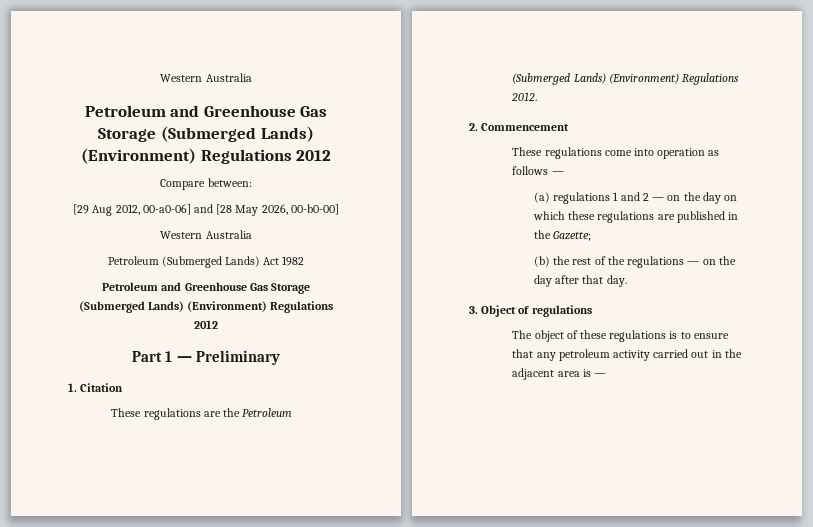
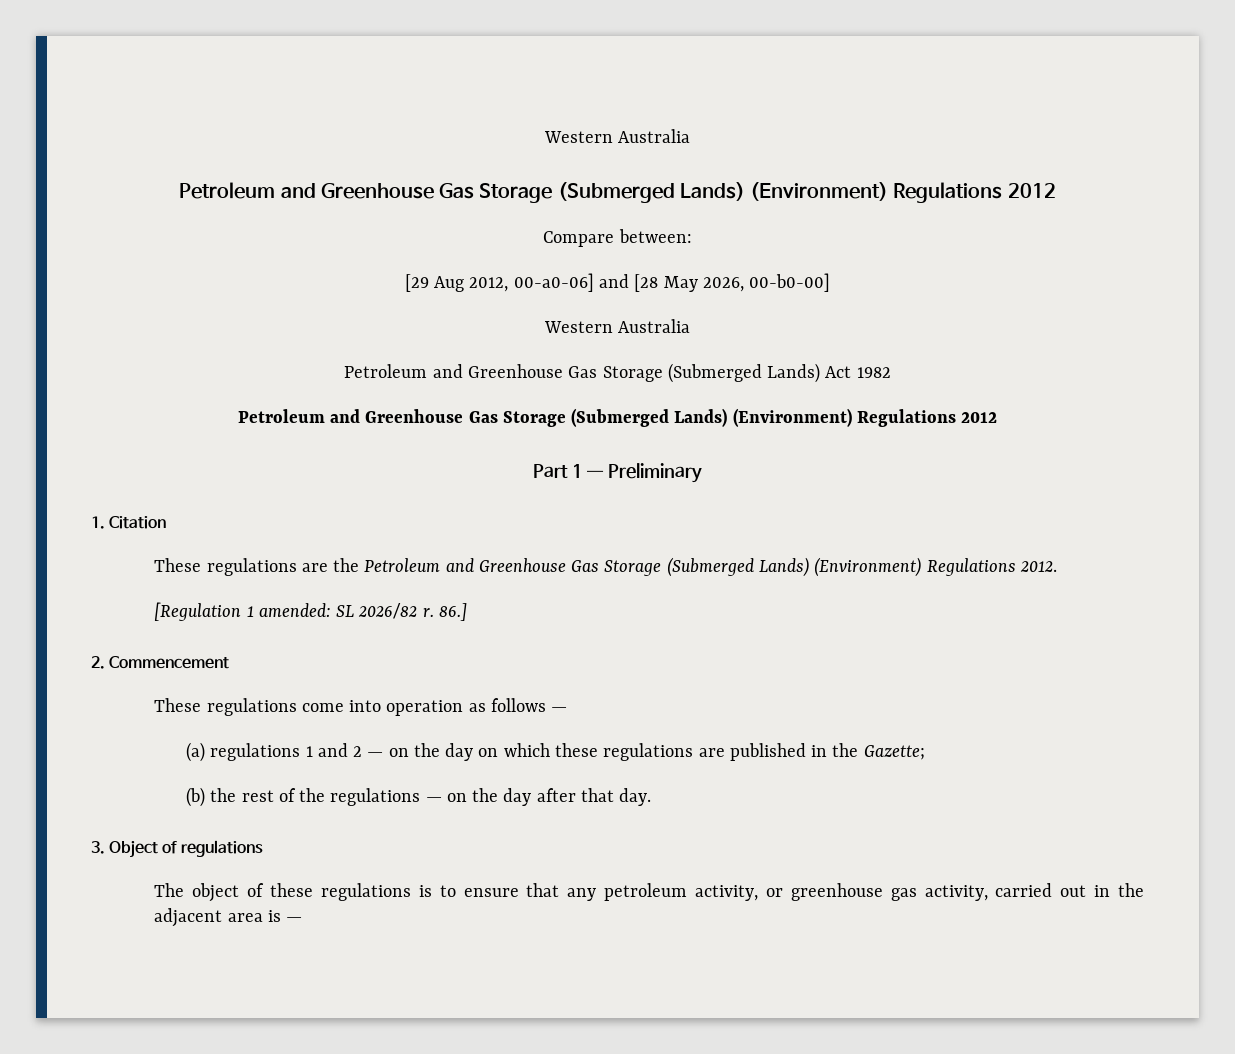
- Petroleum (Submerged Lands) Act 1982
+ Petroleum and Greenhouse Gas Storage (Submerged Lands) Act 1982
- These regulations are the Petroleum (Submerged Lands) (Environment) Regulations 2012.
+ These regulations are the Petroleum and Greenhouse Gas Storage (Submerged Lands) (Environment) Regulations 2012.
+ [Regulation 1 amended: SL 2026/82 r. 86.]
- The object of these regulations is to ensure that any petroleum activity carried out in the adjacent area is —
+ The object of these regulations is to ensure that any petroleum activity, or greenhouse gas activity, carried out in the adjacent area is —

